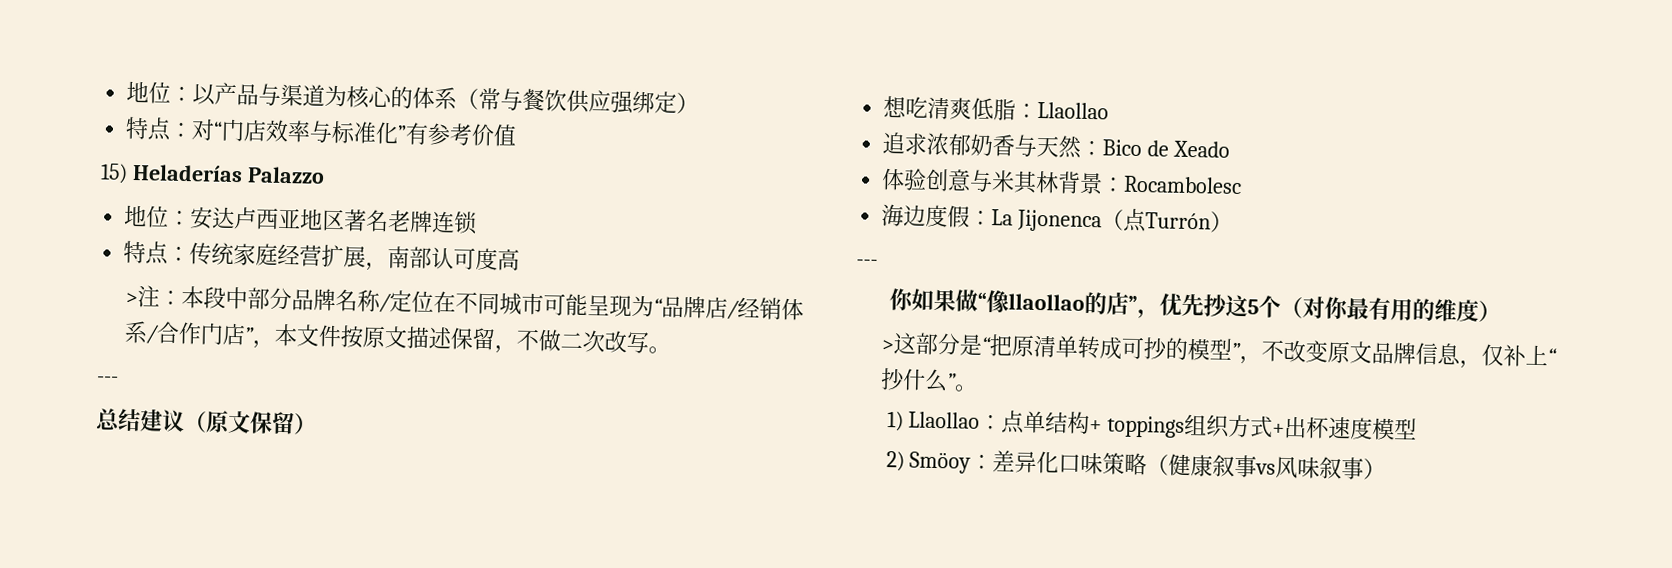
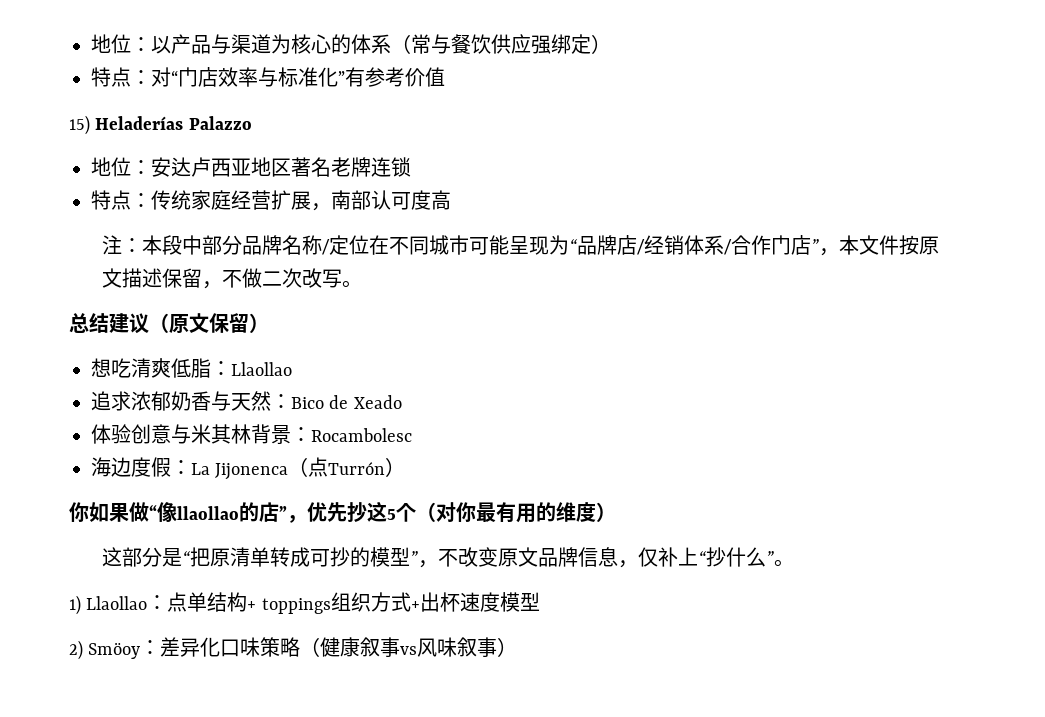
- >注：本段中部分品牌名称/定位在不同城市可能呈现为“品牌店/经销体系/合作门店”，本文件按原文描述保留，不做二次改写。
- ---
+ 注：本段中部分品牌名称/定位在不同城市可能呈现为“品牌店/经销体系/合作门店”，本文件按原文描述保留，不做二次改写。
  海边度假：La Jijonenca（点Turrón）
- ---
- >这部分是“把原清单转成可抄的模型”，不改变原文品牌信息，仅补上“抄什么”。
+ 这部分是“把原清单转成可抄的模型”，不改变原文品牌信息，仅补上“抄什么”。

